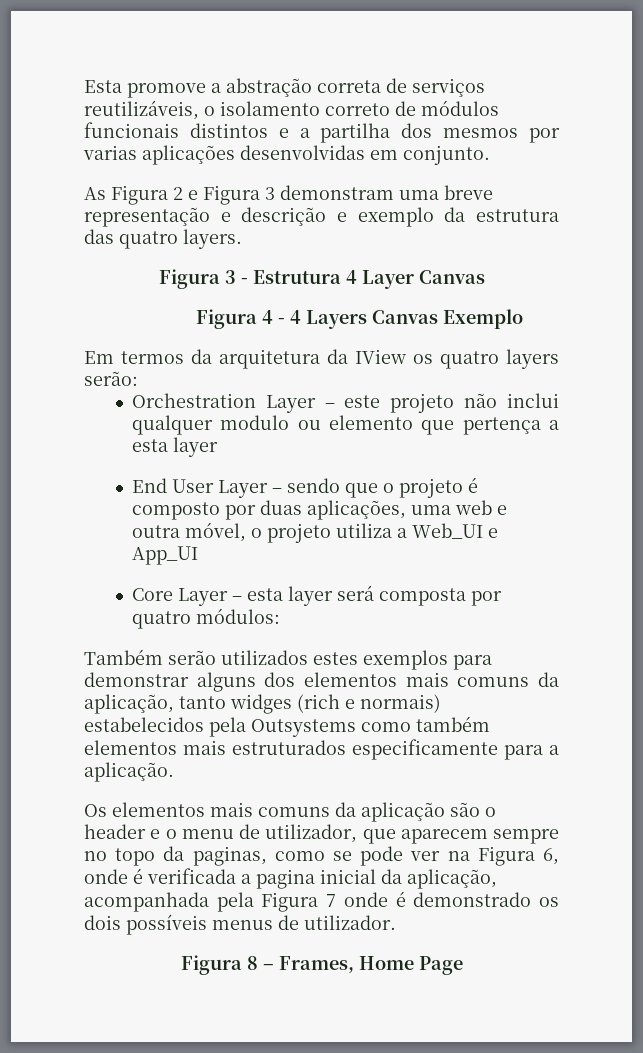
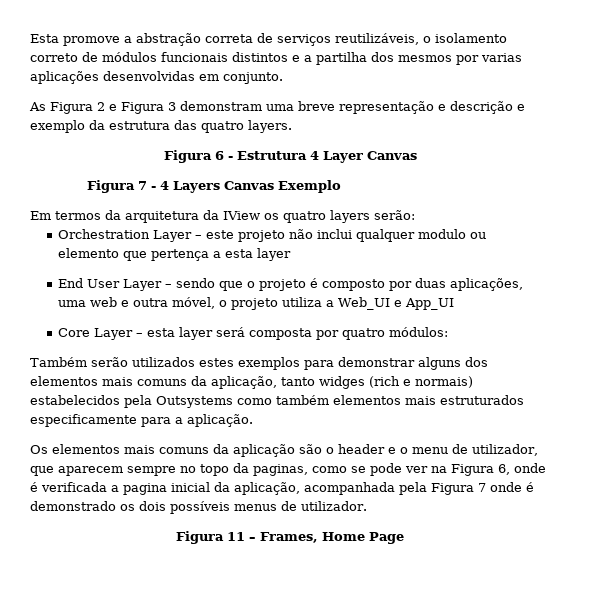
- Figura 3 - Estrutura 4 Layer Canvas
+ Figura 6 - Estrutura 4 Layer Canvas
- Figura 4 - 4 Layers Canvas Exemplo
+ Figura 7 - 4 Layers Canvas Exemplo
- Figura 8 – Frames, Home Page
+ Figura 11 – Frames, Home Page

